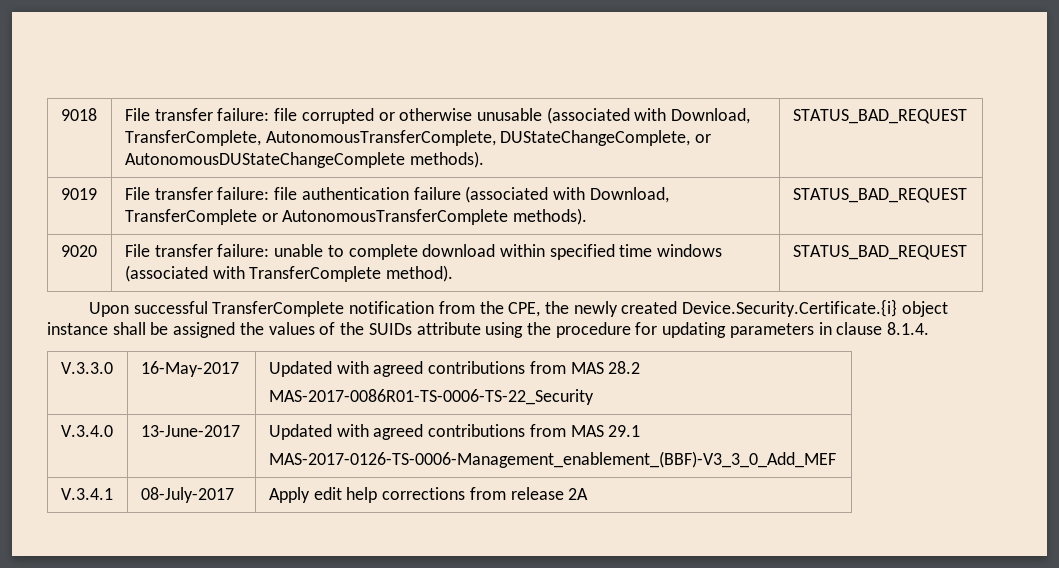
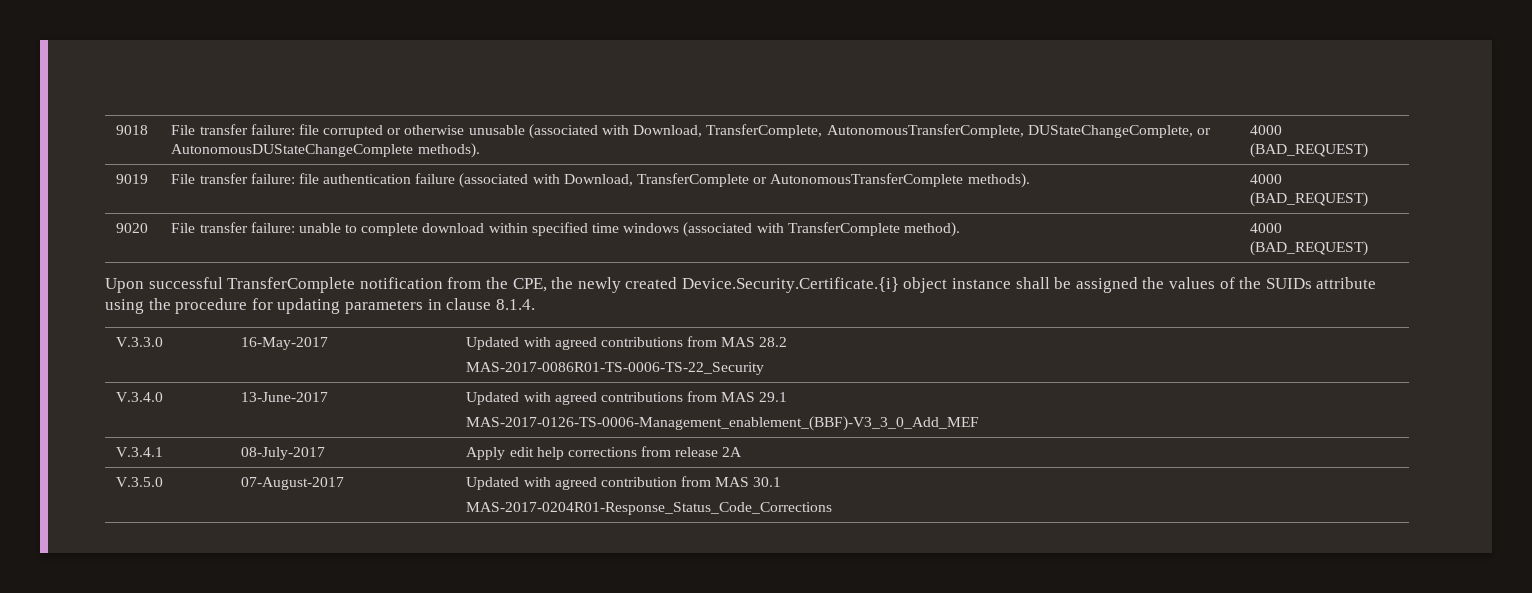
- 9018 | File transfer failure: file corrupted or otherwise unusable (associated with Download, TransferComplete, AutonomousTransferComplete, DUStateChangeComplete, or AutonomousDUStateChangeComplete methods). | STATUS_BAD_REQUEST
+ 9018 | File transfer failure: file corrupted or otherwise unusable (associated with Download, TransferComplete, AutonomousTransferComplete, DUStateChangeComplete, or AutonomousDUStateChangeComplete methods). | 4000 (BAD_REQUEST)
- 9019 | File transfer failure: file authentication failure (associated with Download, TransferComplete or AutonomousTransferComplete methods). | STATUS_BAD_REQUEST
+ 9019 | File transfer failure: file authentication failure (associated with Download, TransferComplete or AutonomousTransferComplete methods). | 4000 (BAD_REQUEST)
- 9020 | File transfer failure: unable to complete download within specified time windows (associated with TransferComplete method). | STATUS_BAD_REQUEST
+ 9020 | File transfer failure: unable to complete download within specified time windows (associated with TransferComplete method). | 4000 (BAD_REQUEST)
+ V.3.5.0 | 07-August-2017 | Updated with agreed contribution from MAS 30.1
+ MAS-2017-0204R01-Response_Status_Code_Corrections

